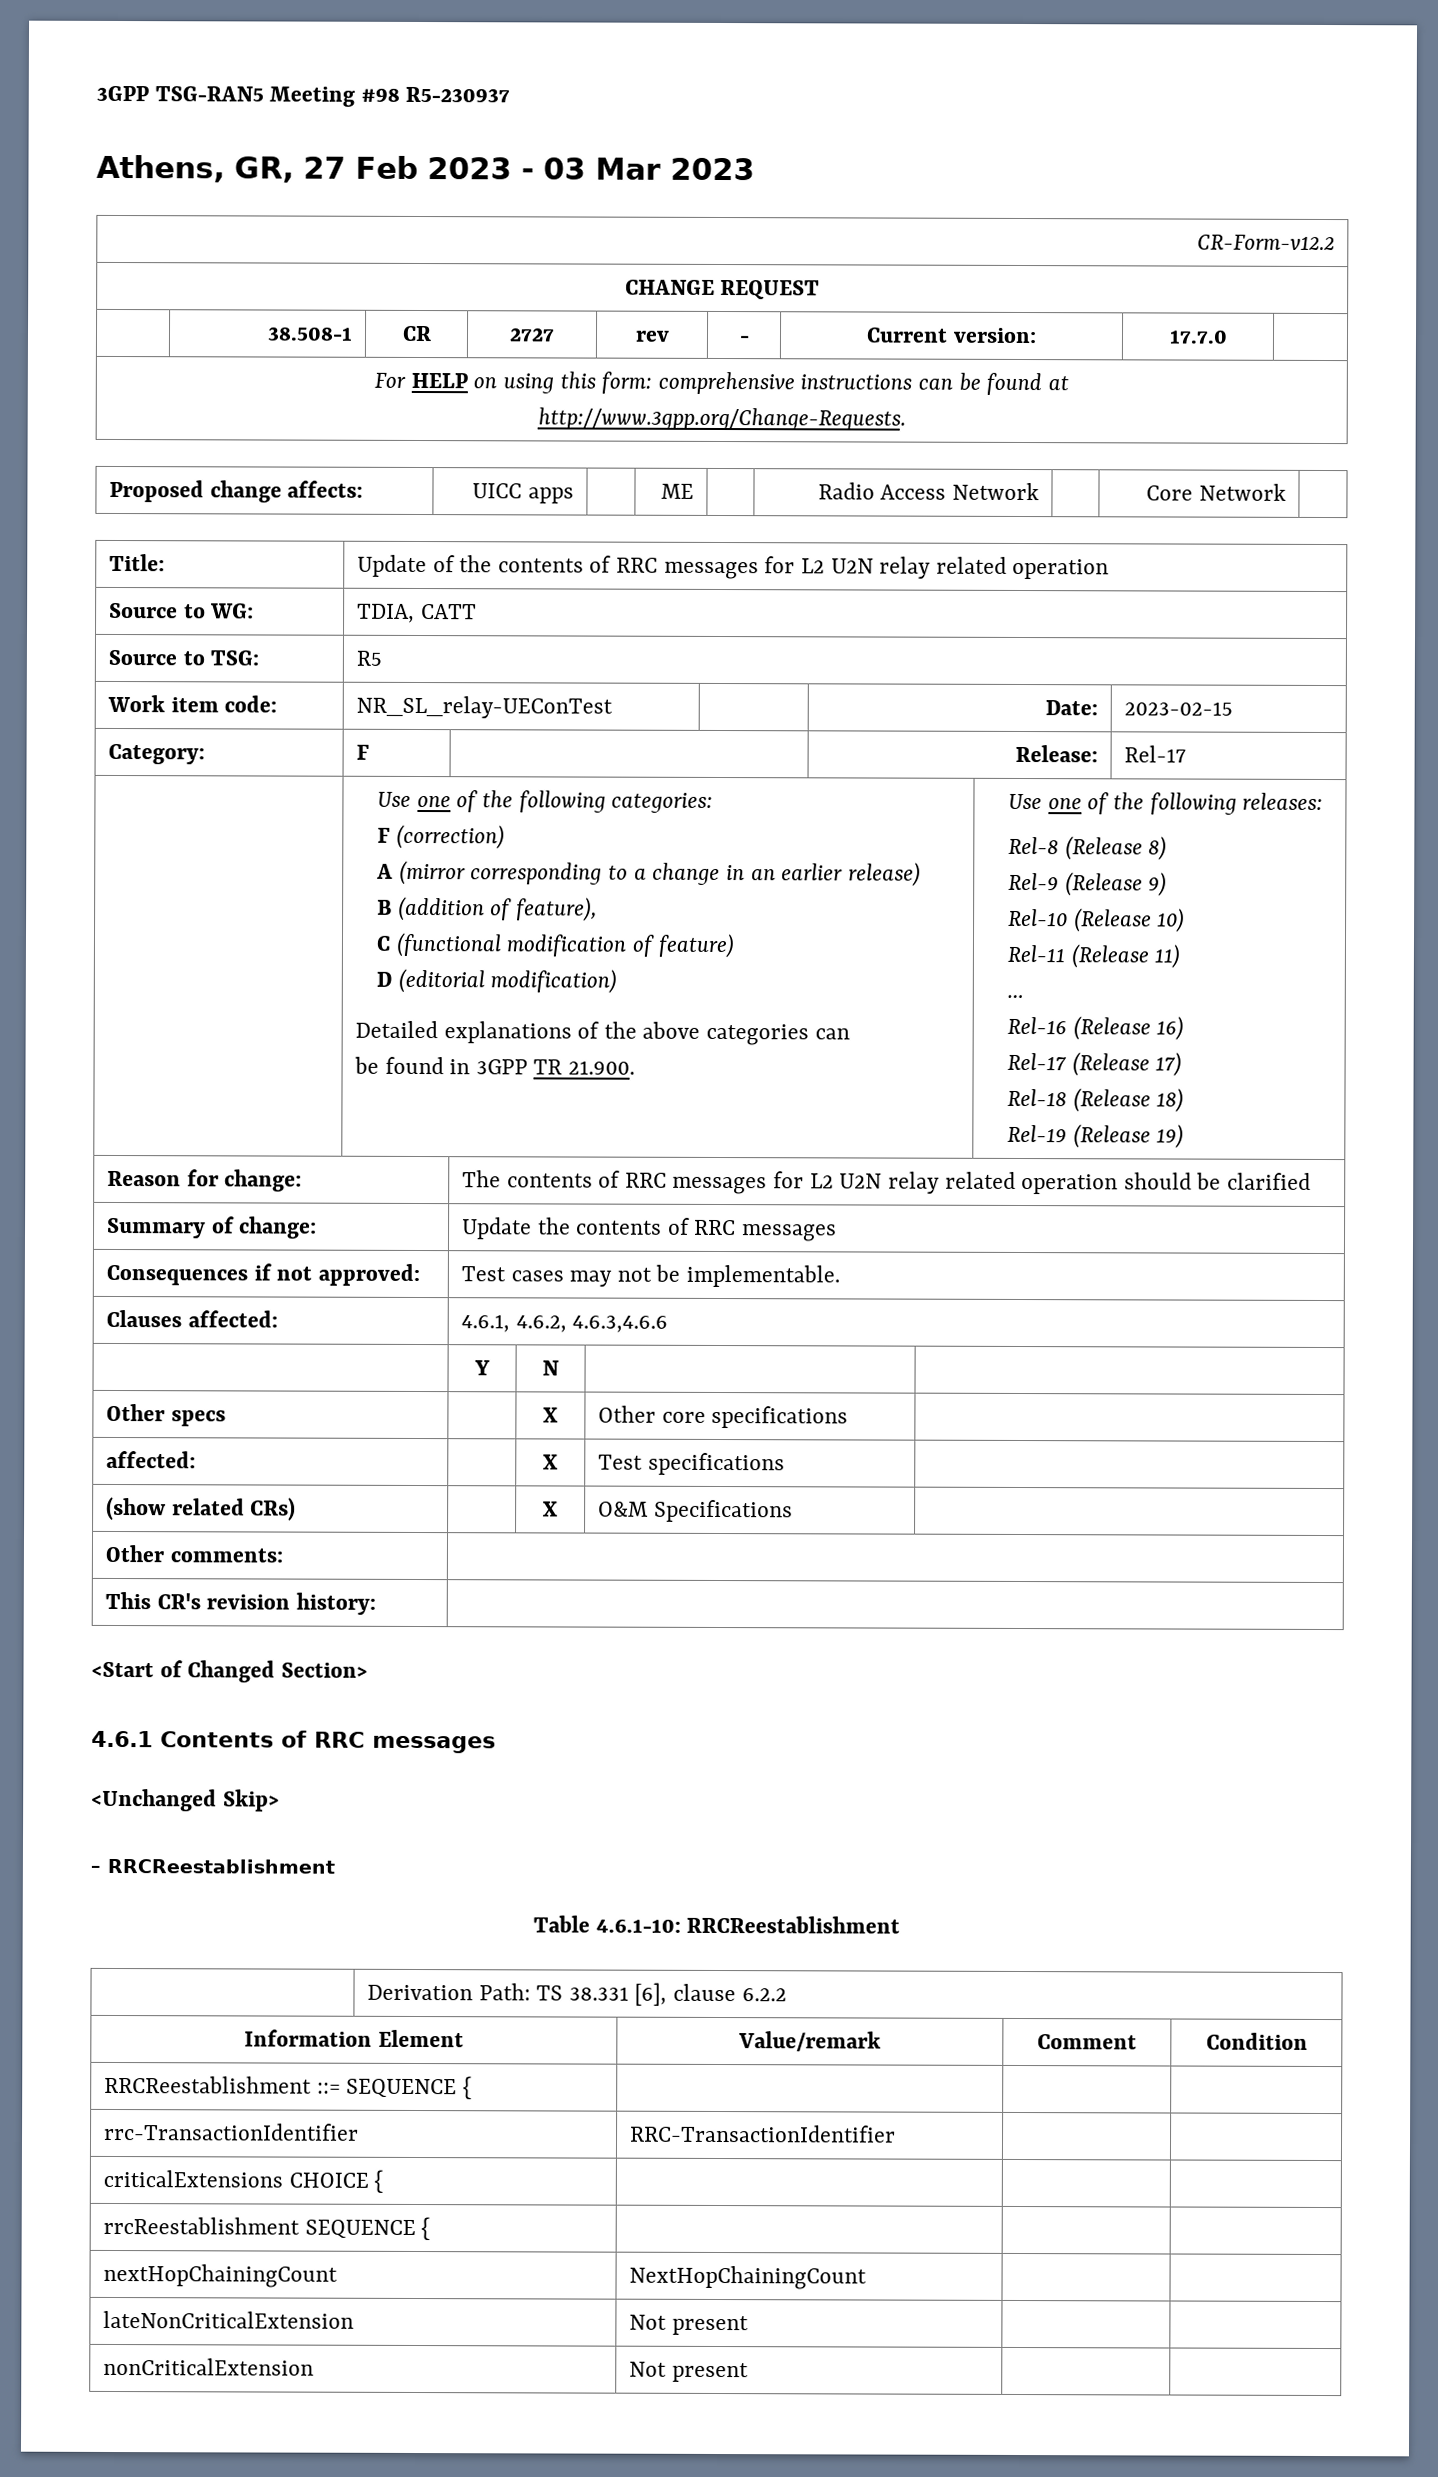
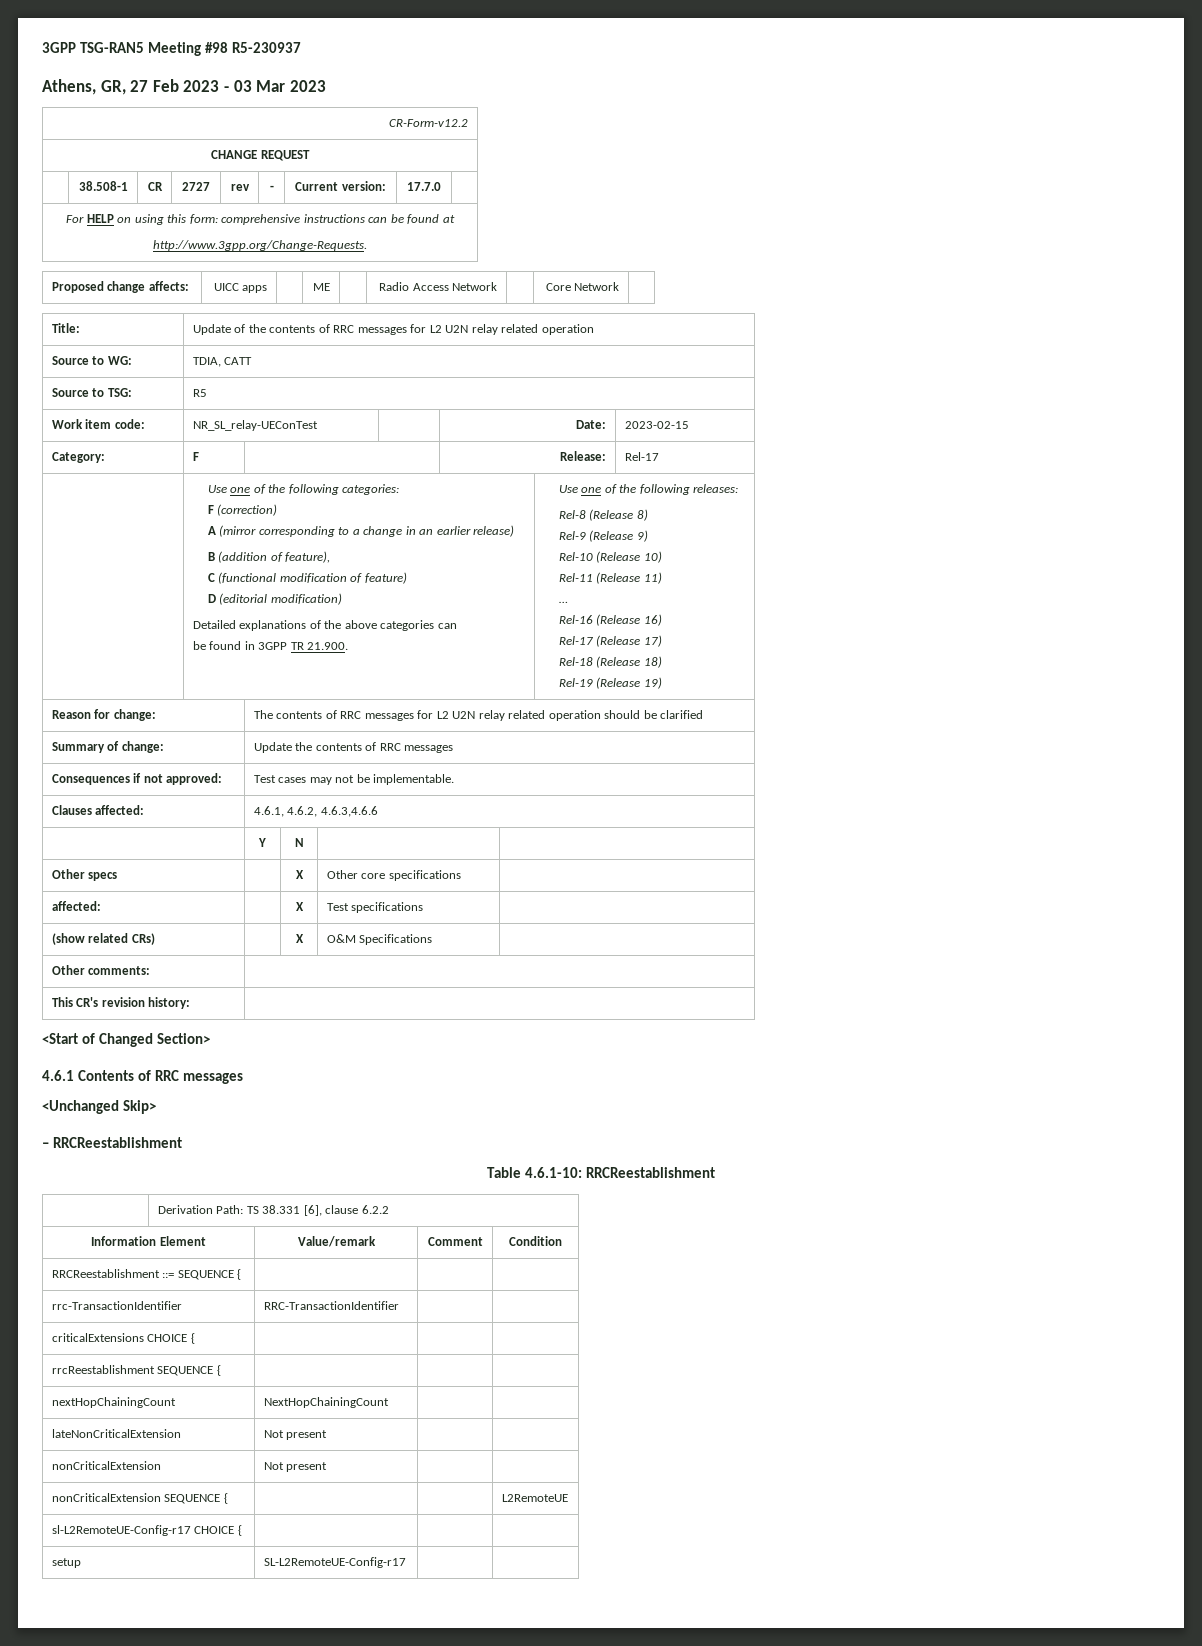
+ nonCriticalExtension SEQUENCE { | | | L2RemoteUE
+ sl-L2RemoteUE-Config-r17 CHOICE { | | |
+ setup | SL-L2RemoteUE-Config-r17 | |

